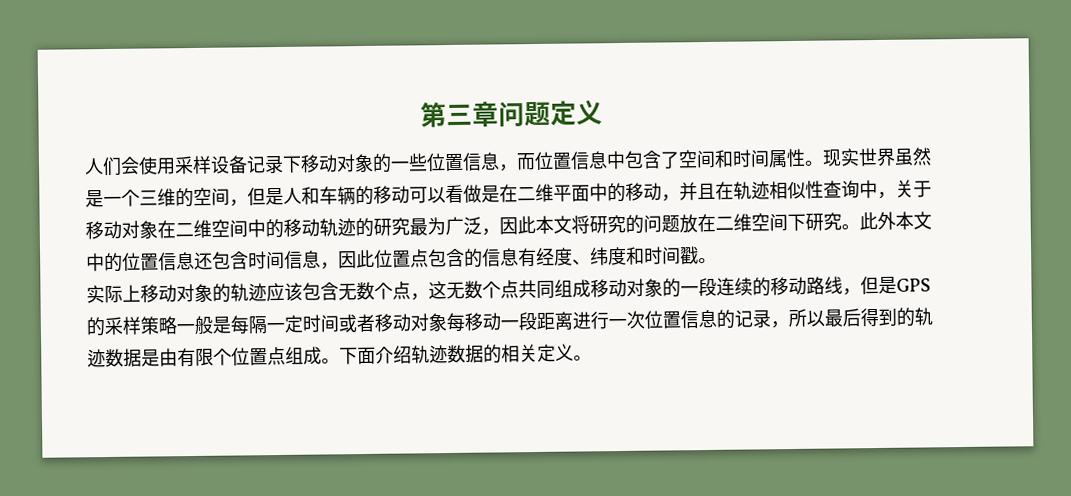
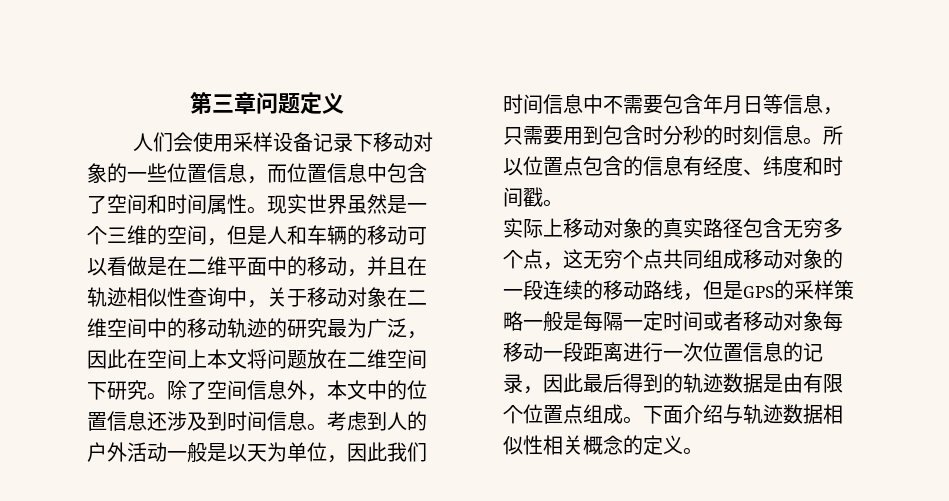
- 现实世界虽然是一个三维的空间，但是人和车辆的移动可以看做是在二维平面中的移动，并且在轨迹相似性查询中，关于移动对象在二维空间中的移动轨迹的研究最为广泛，因此本文将研究的问题放在二维空间下研究。
+ 现实世界虽然是一个三维的空间，但是人和车辆的移动可以看做是在二维平面中的移动，并且在轨迹相似性查询中，关于移动对象在二维空间中的移动轨迹的研究最为广泛，因此在空间上本文将问题放在二维空间下研究。
- 此外本文中的位置信息还包含时间信息，因此位置点包含的信息有经度、纬度和时间戳。
+ 除了空间信息外，本文中的位置信息还涉及到时间信息。考虑到人的户外活动一般是以天为单位，因此我们时间信息中不需要包含年月日等信息，只需要用到包含时分秒的时刻信息。所以位置点包含的信息有经度、纬度和时间戳。
- 实际上移动对象的轨迹应该包含无数个点，这无数个点共同组成移动对象的一段连续的移动路线，但是GPS的采样策略一般是每隔一定时间或者移动对象每移动一段距离进行一次位置信息的记录，所以最后得到的轨迹数据是由有限个位置点组成。
+ 实际上移动对象的真实路径包含无穷多个点，这无穷个点共同组成移动对象的一段连续的移动路线，但是GPS的采样策略一般是每隔一定时间或者移动对象每移动一段距离进行一次位置信息的记录，因此最后得到的轨迹数据是由有限个位置点组成。
- 下面介绍轨迹数据的相关定义。
+ 下面介绍与轨迹数据相似性相关概念的定义。

